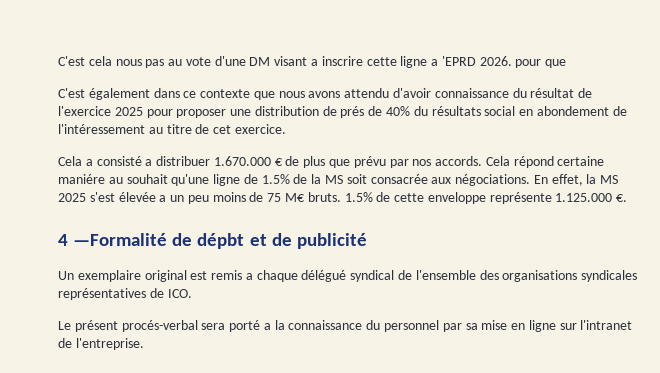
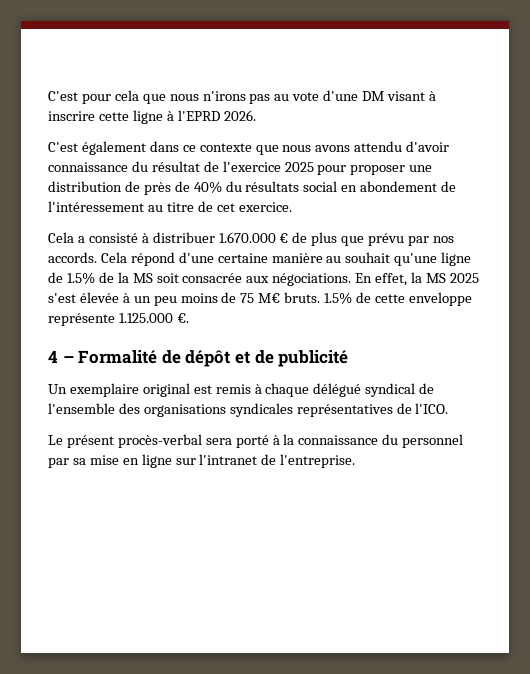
- C'est cela nous pas au vote d'une DM visant a inscrire cette ligne a 'EPRD 2026. pour que
+ C'est pour cela que nous n'irons pas au vote d'une DM visant à inscrire cette ligne à l'EPRD 2026.
- C'est également dans ce contexte que nous avons attendu d'avoir connaissance du résultat de l'exercice 2025 pour proposer une distribution de prés de 40% du résultats social en abondement de l'intéressement au titre de cet exercice.
+ C'est également dans ce contexte que nous avons attendu d'avoir connaissance du résultat de l'exercice 2025 pour proposer une distribution de près de 40% du résultats social en abondement de l'intéressement au titre de cet exercice.
- Cela a consisté a distribuer 1.670.000 € de plus que prévu par nos accords.
+ Cela a consisté à distribuer 1.670.000 € de plus que prévu par nos accords.
- Cela répond certaine maniére au souhait qu'une ligne de 1.5% de la MS soit consacrée aux négociations.
+ Cela répond d'une certaine manière au souhait qu'une ligne de 1.5% de la MS soit consacrée aux négociations.
- En effet, la MS 2025 s'est élevée a un peu moins de 75 M€ bruts.
+ En effet, la MS 2025 s'est élevée à un peu moins de 75 M€ bruts.
- 4 —Formalité de dépbt et de publicité
+ 4 – Formalité de dépôt et de publicité
- Un exemplaire original est remis a chaque délégué syndical de l'ensemble des organisations syndicales représentatives de ICO.
+ Un exemplaire original est remis à chaque délégué syndical de l'ensemble des organisations syndicales représentatives de l'ICO.
- Le présent procés-verbal sera porté a la connaissance du personnel par sa mise en ligne sur l'intranet de l'entreprise.
+ Le présent procès-verbal sera porté à la connaissance du personnel par sa mise en ligne sur l'intranet de l'entreprise.

